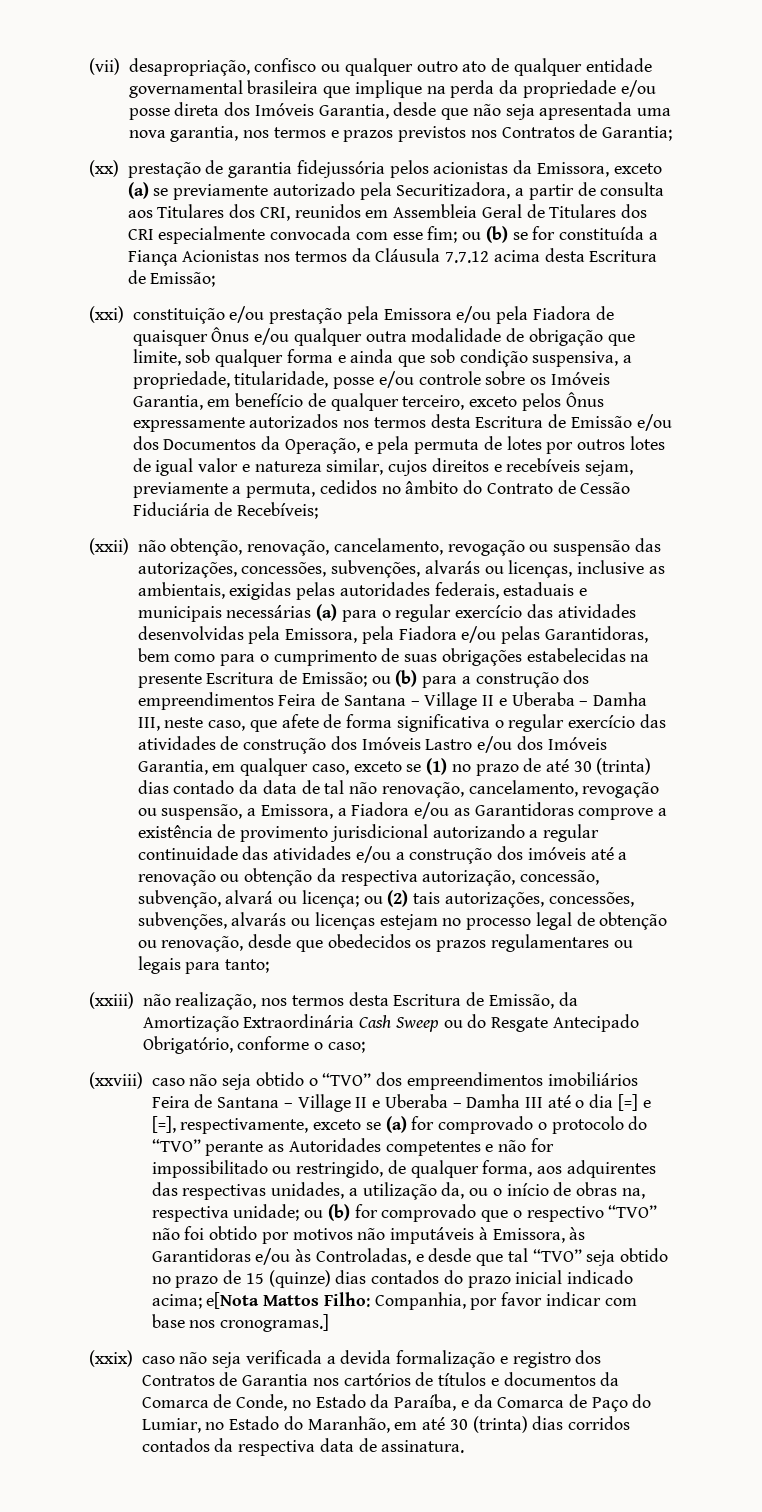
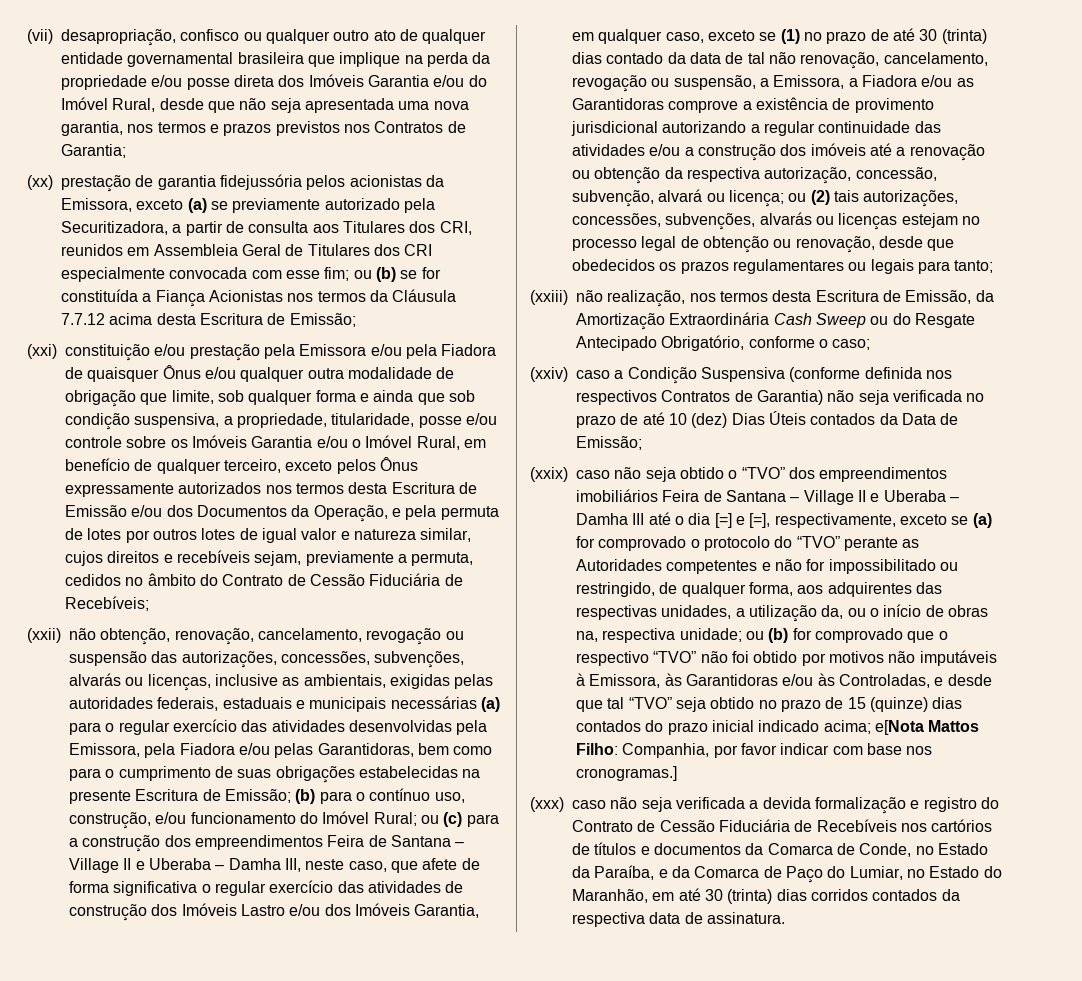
- (vii) desapropriação, confisco ou qualquer outro ato de qualquer entidade governamental brasileira que implique na perda da propriedade e/ou posse direta dos Imóveis Garantia, desde que não seja apresentada uma nova garantia, nos termos e prazos previstos nos Contratos de Garantia;
+ (vii) desapropriação, confisco ou qualquer outro ato de qualquer entidade governamental brasileira que implique na perda da propriedade e/ou posse direta dos Imóveis Garantia e/ou do Imóvel Rural, desde que não seja apresentada uma nova garantia, nos termos e prazos previstos nos Contratos de Garantia;
- (xxi) constituição e/ou prestação pela Emissora e/ou pela Fiadora de quaisquer Ônus e/ou qualquer outra modalidade de obrigação que limite, sob qualquer forma e ainda que sob condição suspensiva, a propriedade, titularidade, posse e/ou controle sobre os Imóveis Garantia, em benefício de qualquer terceiro, exceto pelos Ônus expressamente autorizados nos termos desta Escritura de Emissão e/ou dos Documentos da Operação, e pela permuta de lotes por outros lotes de igual valor e natureza similar, cujos direitos e recebíveis sejam, previamente a permuta, cedidos no âmbito do Contrato de Cessão Fiduciária de Recebíveis;
+ (xxi) constituição e/ou prestação pela Emissora e/ou pela Fiadora de quaisquer Ônus e/ou qualquer outra modalidade de obrigação que limite, sob qualquer forma e ainda que sob condição suspensiva, a propriedade, titularidade, posse e/ou controle sobre os Imóveis Garantia e/ou o Imóvel Rural, em benefício de qualquer terceiro, exceto pelos Ônus expressamente autorizados nos termos desta Escritura de Emissão e/ou dos Documentos da Operação, e pela permuta de lotes por outros lotes de igual valor e natureza similar, cujos direitos e recebíveis sejam, previamente a permuta, cedidos no âmbito do Contrato de Cessão Fiduciária de Recebíveis;
- ou (b) para a construção dos empreendimentos Feira de Santana – Village II e Uberaba – Damha III, neste caso, que afete de forma significativa o regular exercício das atividades de construção dos Imóveis Lastro e/ou dos Imóveis Garantia, em qualquer caso, exceto se (1) no prazo de até 30 (trinta) dias contado da data de tal não renovação, cancelamento, revogação ou suspensão, a Emissora, a Fiadora e/ou as Garantidoras comprove a existência de provimento jurisdicional autorizando a regular continuidade das atividades e/ou a construção dos imóveis até a renovação ou obtenção da respectiva autorização, concessão, subvenção, alvará ou licença;
+ (b) para o contínuo uso, construção, e/ou funcionamento do Imóvel Rural; ou (c) para a construção dos empreendimentos Feira de Santana – Village II e Uberaba – Damha III, neste caso, que afete de forma significativa o regular exercício das atividades de construção dos Imóveis Lastro e/ou dos Imóveis Garantia, em qualquer caso, exceto se (1) no prazo de até 30 (trinta) dias contado da data de tal não renovação, cancelamento, revogação ou suspensão, a Emissora, a Fiadora e/ou as Garantidoras comprove a existência de provimento jurisdicional autorizando a regular continuidade das atividades e/ou a construção dos imóveis até a renovação ou obtenção da respectiva autorização, concessão, subvenção, alvará ou licença;
- (xxviii) caso não seja obtido o “TVO” dos empreendimentos imobiliários Feira de Santana – Village II e Uberaba – Damha III até o dia [=] e [=], respectivamente, exceto se (a) for comprovado o protocolo do “TVO” perante as Autoridades competentes e não for impossibilitado ou restringido, de qualquer forma, aos adquirentes das respectivas unidades, a utilização da, ou o início de obras na, respectiva unidade;
+ (xxiv) caso a Condição Suspensiva (conforme definida nos respectivos Contratos de Garantia) não seja verificada no prazo de até 10 (dez) Dias Úteis contados da Data de Emissão;
+ (xxix) caso não seja obtido o “TVO” dos empreendimentos imobiliários Feira de Santana – Village II e Uberaba – Damha III até o dia [=] e [=], respectivamente, exceto se (a) for comprovado o protocolo do “TVO” perante as Autoridades competentes e não for impossibilitado ou restringido, de qualquer forma, aos adquirentes das respectivas unidades, a utilização da, ou o início de obras na, respectiva unidade;
- (xxix) caso não seja verificada a devida formalização e registro dos Contratos de Garantia nos cartórios de títulos e documentos da Comarca de Conde, no Estado da Paraíba, e da Comarca de Paço do Lumiar, no Estado do Maranhão, em até 30 (trinta) dias corridos contados da respectiva data de assinatura.
+ (xxx) caso não seja verificada a devida formalização e registro do Contrato de Cessão Fiduciária de Recebíveis nos cartórios de títulos e documentos da Comarca de Conde, no Estado da Paraíba, e da Comarca de Paço do Lumiar, no Estado do Maranhão, em até 30 (trinta) dias corridos contados da respectiva data de assinatura.

